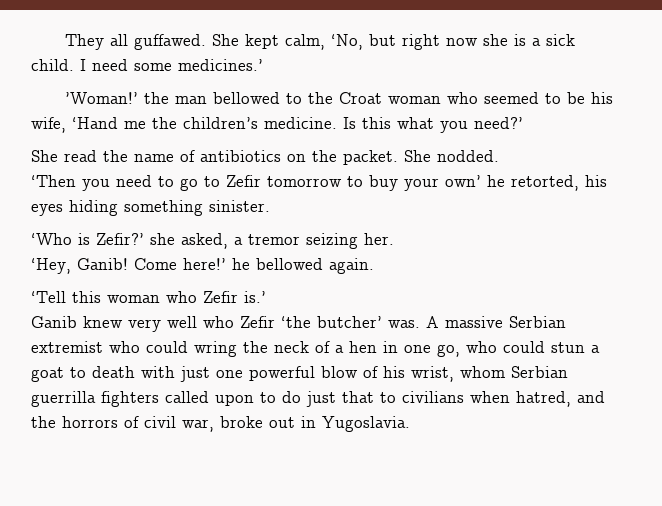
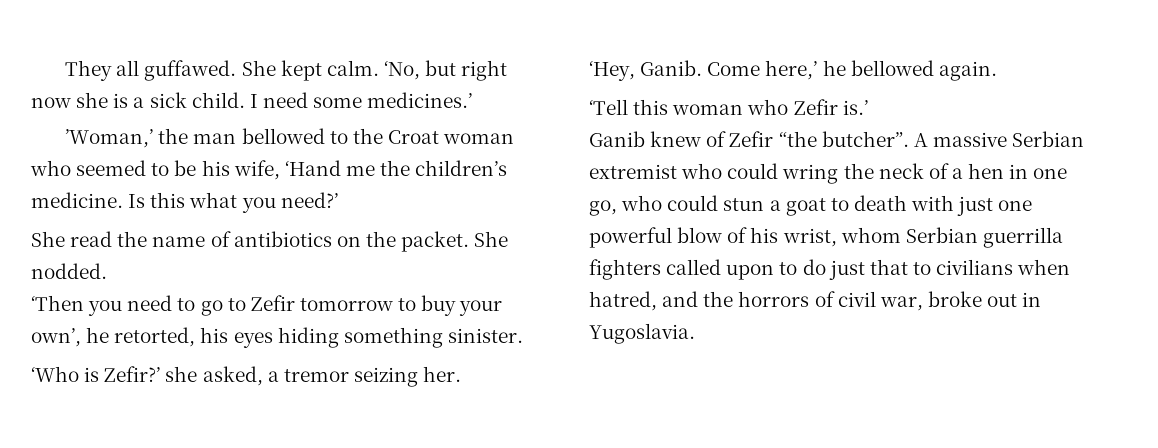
- She kept calm, ‘No, but right now she is a sick child.
+ She kept calm. ‘No, but right now she is a sick child.
- ’Woman!’ the man bellowed to the Croat woman who seemed to be his wife, ‘Hand me the children’s medicine.
+ ’Woman,’ the man bellowed to the Croat woman who seemed to be his wife, ‘Hand me the children’s medicine.
- ‘Then you need to go to Zefir tomorrow to buy your own’ he retorted, his eyes hiding something sinister.
+ ‘Then you need to go to Zefir tomorrow to buy your own’, he retorted, his eyes hiding something sinister.
- ‘Hey, Ganib! Come here!’ he bellowed again.
+ ‘Hey, Ganib. Come here,’ he bellowed again.
- Ganib knew very well who Zefir ‘the butcher’ was.
+ Ganib knew of Zefir “the butcher”.

